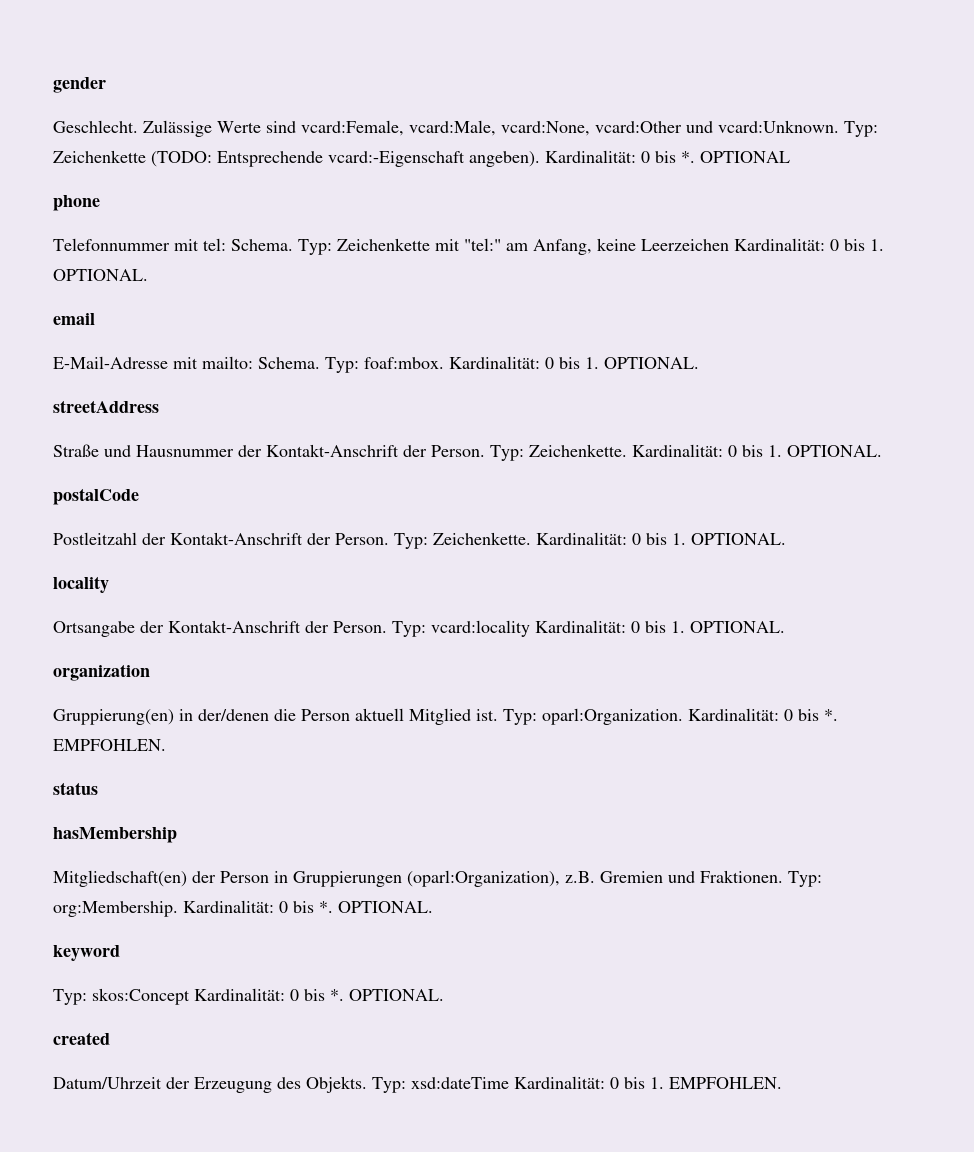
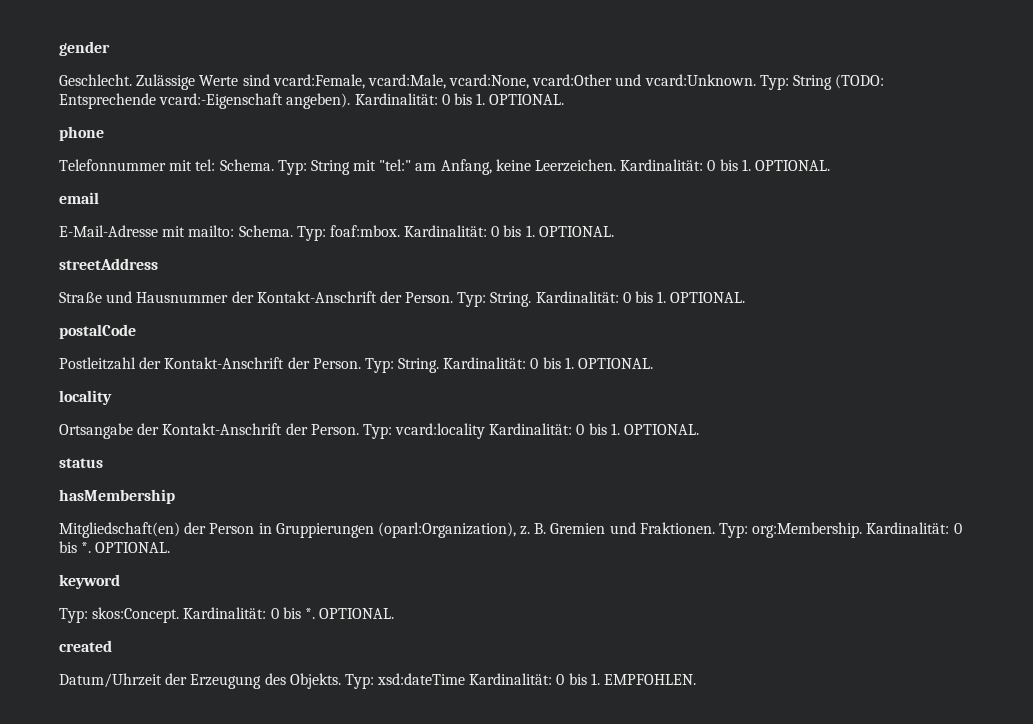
- Typ: Zeichenkette (TODO: Entsprechende vcard:-Eigenschaft angeben). Kardinalität: 0 bis *. OPTIONAL
+ Typ: String (TODO: Entsprechende vcard:-Eigenschaft angeben). Kardinalität: 0 bis 1. OPTIONAL.
- Typ: Zeichenkette mit "tel:" am Anfang, keine Leerzeichen Kardinalität: 0 bis 1. OPTIONAL.
+ Typ: String mit "tel:" am Anfang, keine Leerzeichen. Kardinalität: 0 bis 1. OPTIONAL.
- Straße und Hausnummer der Kontakt-Anschrift der Person. Typ: Zeichenkette.
+ Straße und Hausnummer der Kontakt-Anschrift der Person. Typ: String.
- Postleitzahl der Kontakt-Anschrift der Person. Typ: Zeichenkette.
+ Postleitzahl der Kontakt-Anschrift der Person. Typ: String.
- organization
- Gruppierung(en) in der/denen die Person aktuell Mitglied ist. Typ: oparl:Organization. Kardinalität: 0 bis *. EMPFOHLEN.
- Mitgliedschaft(en) der Person in Gruppierungen (oparl:Organization), z.B. Gremien und Fraktionen.
+ Mitgliedschaft(en) der Person in Gruppierungen (oparl:Organization), z. B. Gremien und Fraktionen.
- Typ: skos:Concept Kardinalität: 0 bis *.
+ Typ: skos:Concept. Kardinalität: 0 bis *.

